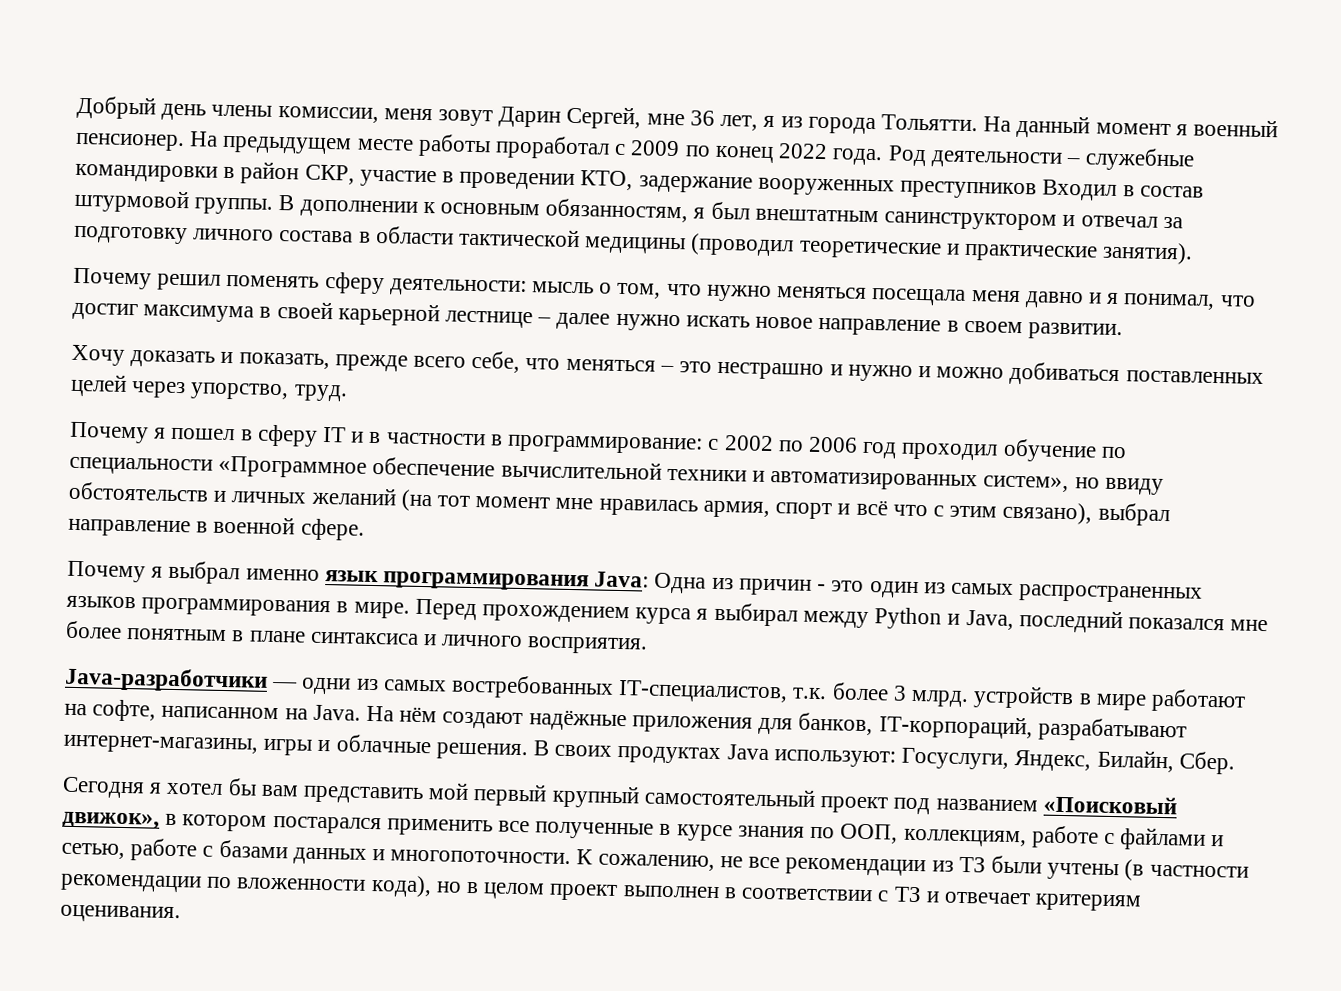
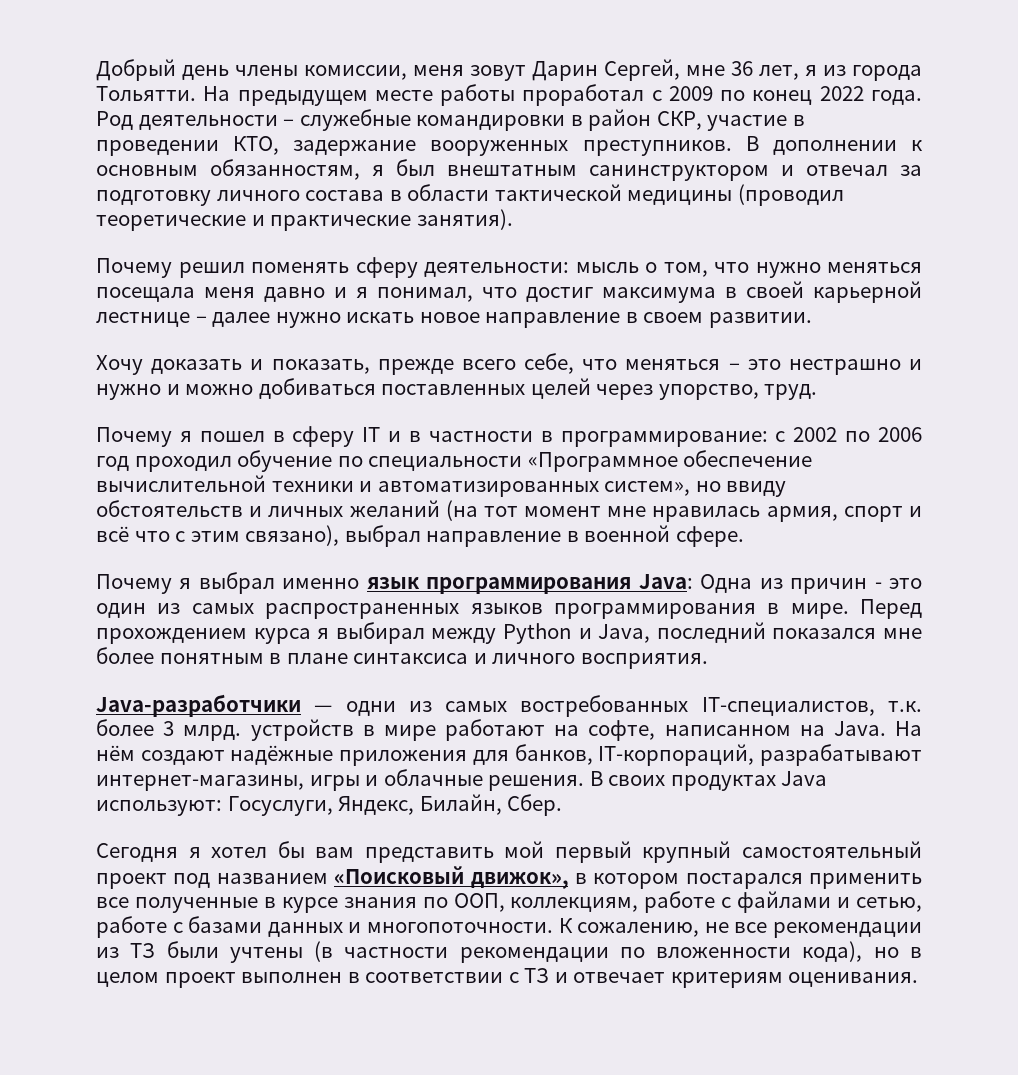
- На данный момент я военный пенсионер. На предыдущем месте работы проработал с 2009 по конец 2022 года.
+ На предыдущем месте работы проработал с 2009 по конец 2022 года.
- Род деятельности – служебные командировки в район СКР, участие в проведении КТО, задержание вооруженных преступников Входил в состав штурмовой группы.
+ Род деятельности – служебные командировки в район СКР, участие в проведении КТО, задержание вооруженных преступников.

